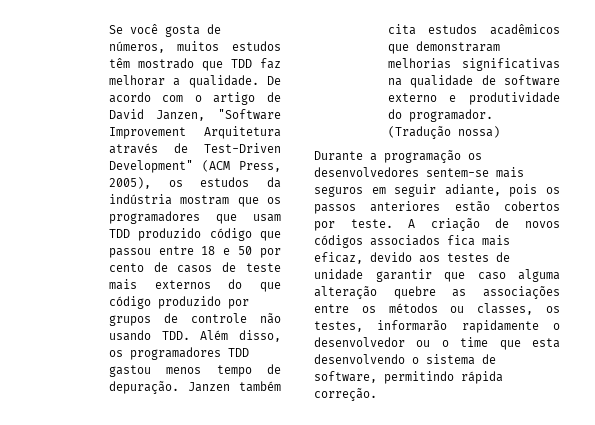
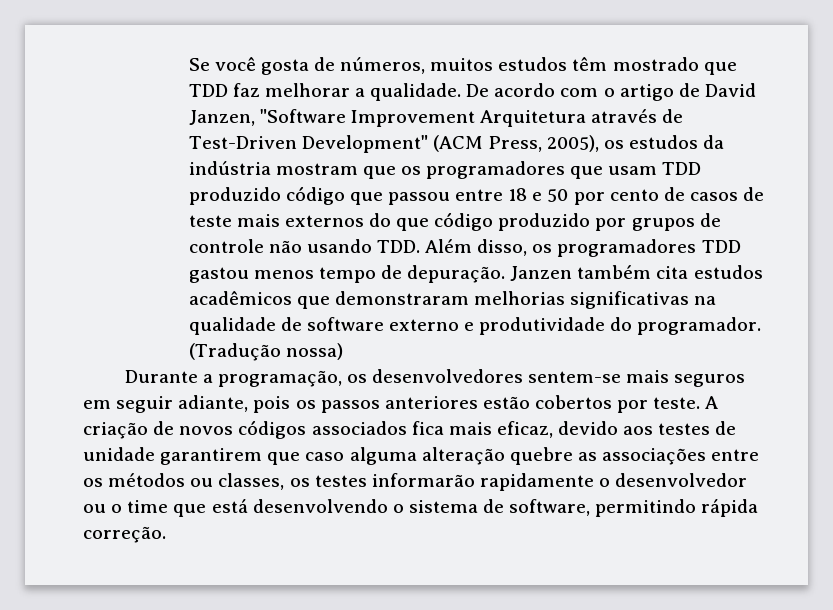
- Durante a programação os desenvolvedores sentem-se mais seguros em seguir adiante, pois os passos anteriores estão cobertos por teste.
+ Durante a programação, os desenvolvedores sentem-se mais seguros em seguir adiante, pois os passos anteriores estão cobertos por teste.
- A criação de novos códigos associados fica mais eficaz, devido aos testes de unidade garantir que caso alguma alteração quebre as associações entre os métodos ou classes, os testes, informarão rapidamente o desenvolvedor ou o time que esta desenvolvendo o sistema de software, permitindo rápida correção.
+ A criação de novos códigos associados fica mais eficaz, devido aos testes de unidade garantirem que caso alguma alteração quebre as associações entre os métodos ou classes, os testes informarão rapidamente o desenvolvedor ou o time que está desenvolvendo o sistema de software, permitindo rápida correção.

